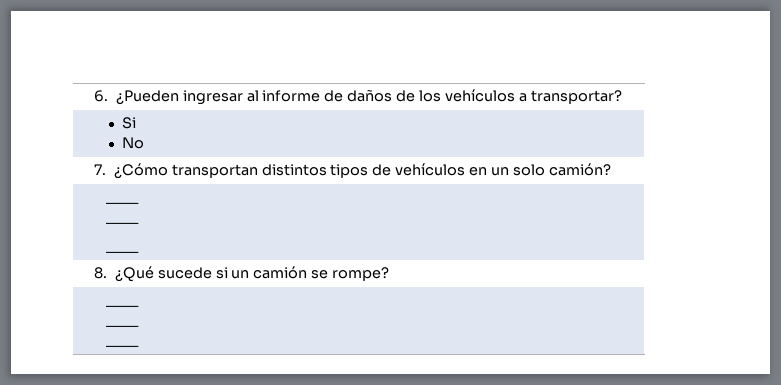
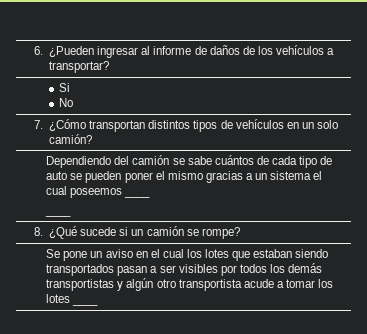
  7. ¿Cómo transportan distintos tipos de vehículos en un solo camión?
- ____
- ____
+ Dependiendo del camión se sabe cuántos de cada tipo de auto se pueden poner el mismo gracias a un sistema el cual poseemos ____
  8. ¿Qué sucede si un camión se rompe?
- ____
- ____
- ____
+ Se pone un aviso en el cual los lotes que estaban siendo transportados pasan a ser visibles por todos los demás transportistas y algún otro transportista acude a tomar los lotes ____

